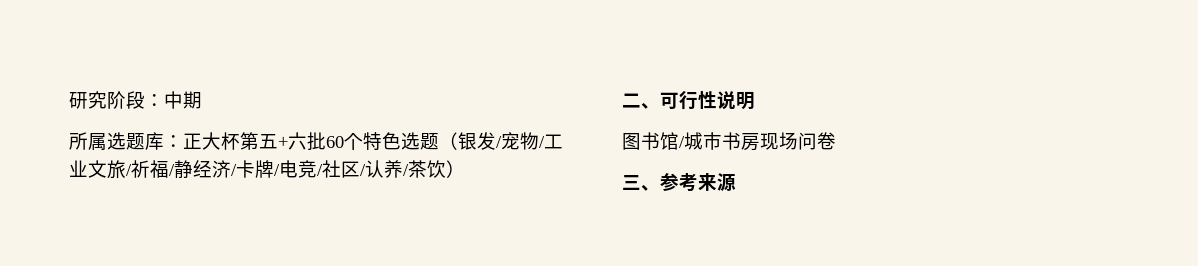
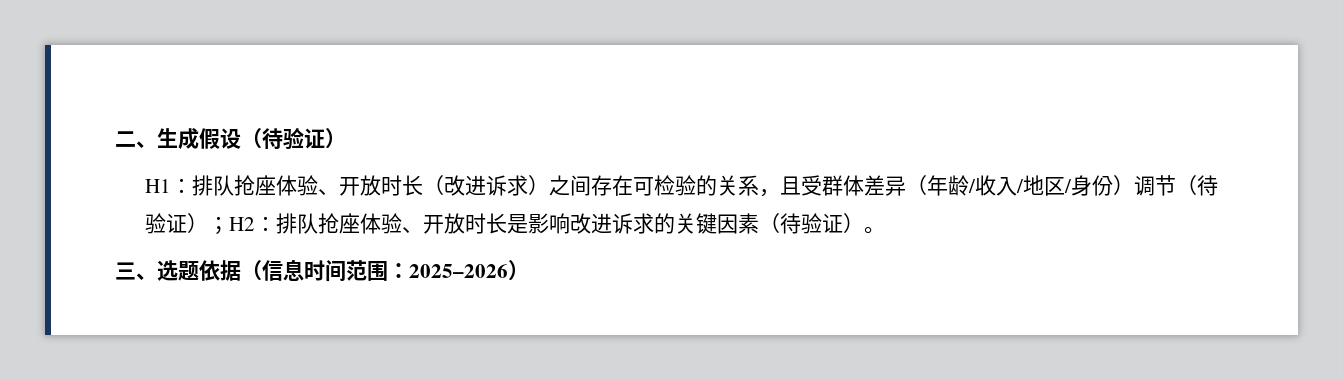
- 研究阶段：中期
- 所属选题库：正大杯第五+六批60个特色选题（银发/宠物/工业文旅/祈福/静经济/卡牌/电竞/社区/认养/茶饮）
- 二、可行性说明
- 图书馆/城市书房现场问卷
- 三、参考来源
+ 二、生成假设（待验证）
+ H1：排队抢座体验、开放时长（改进诉求）之间存在可检验的关系，且受群体差异（年龄/收入/地区/身份）调节（待验证）；H2：排队抢座体验、开放时长是影响改进诉求的关键因素（待验证）。
+ 三、选题依据（信息时间范围：2025–2026）

